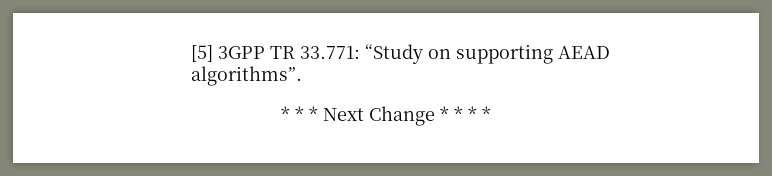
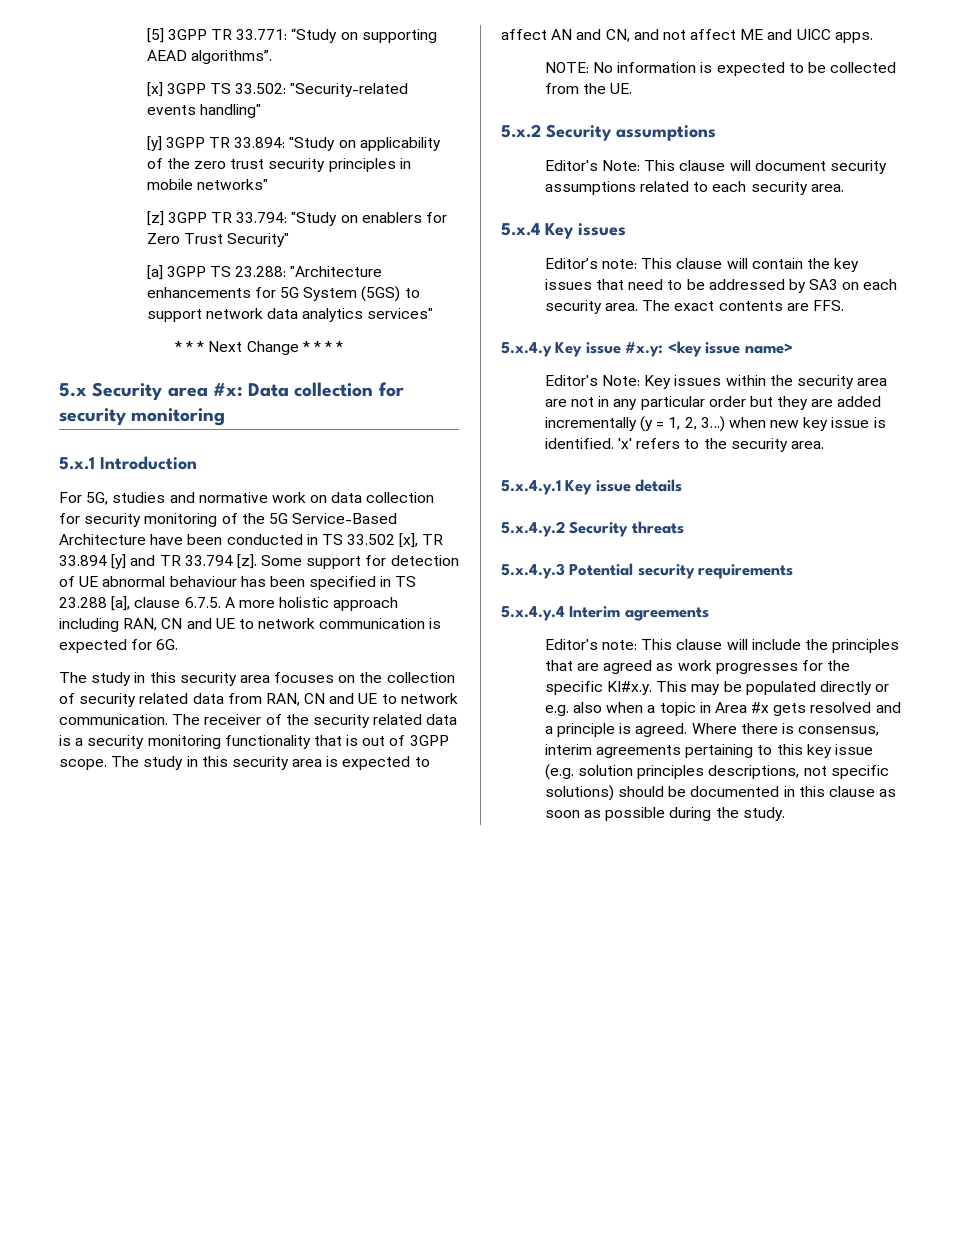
+ [x] 3GPP TS 33.502: "Security-related events handling"
+ [y] 3GPP TR 33.894: "Study on applicability of the zero trust security principles in mobile networks"
+ [z] 3GPP TR 33.794: "Study on enablers for Zero Trust Security"
+ [a] 3GPP TS 23.288: "Architecture enhancements for 5G System (5GS) to support network data analytics services"
+ 5.x Security area #x: Data collection for security monitoring
+ 5.x.1 Introduction
+ For 5G, studies and normative work on data collection for security monitoring of the 5G Service-Based Architecture have been conducted in TS 33.502 [x], TR 33.894 [y] and TR 33.794 [z]. Some support for detection of UE abnormal behaviour has been specified in TS 23.288 [a], clause 6.7.5. A more holistic approach including RAN, CN and UE to network communication is expected for 6G.
+ The study in this security area focuses on the collection of security related data from RAN, CN and UE to network communication. The receiver of the security related data is a security monitoring functionality that is out of 3GPP scope. The study in this security area is expected to affect AN and CN, and not affect ME and UICC apps.
+ NOTE: No information is expected to be collected from the UE.
+ 5.x.2 Security assumptions
+ Editor's Note: This clause will document security assumptions related to each security area.
+ 5.x.4 Key issues
+ Editor’s note: This clause will contain the key issues that need to be addressed by SA3 on each security area. The exact contents are FFS.
+ 5.x.4.y Key issue #x.y: <key issue name>
+ Editor's Note: Key issues within the security area are not in any particular order but they are added incrementally (y = 1, 2, 3…) when new key issue is identified. 'x' refers to the security area.
+ 5.x.4.y.1 Key issue details
+ 5.x.4.y.2 Security threats
+ 5.x.4.y.3 Potential security requirements
+ 5.x.4.y.4 Interim agreements
+ Editor's note: This clause will include the principles that are agreed as work progresses for the specific KI#x.y. This may be populated directly or e.g. also when a topic in Area #x gets resolved and a principle is agreed. Where there is consensus, interim agreements pertaining to this key issue (e.g. solution principles descriptions, not specific solutions) should be documented in this clause as soon as possible during the study.

